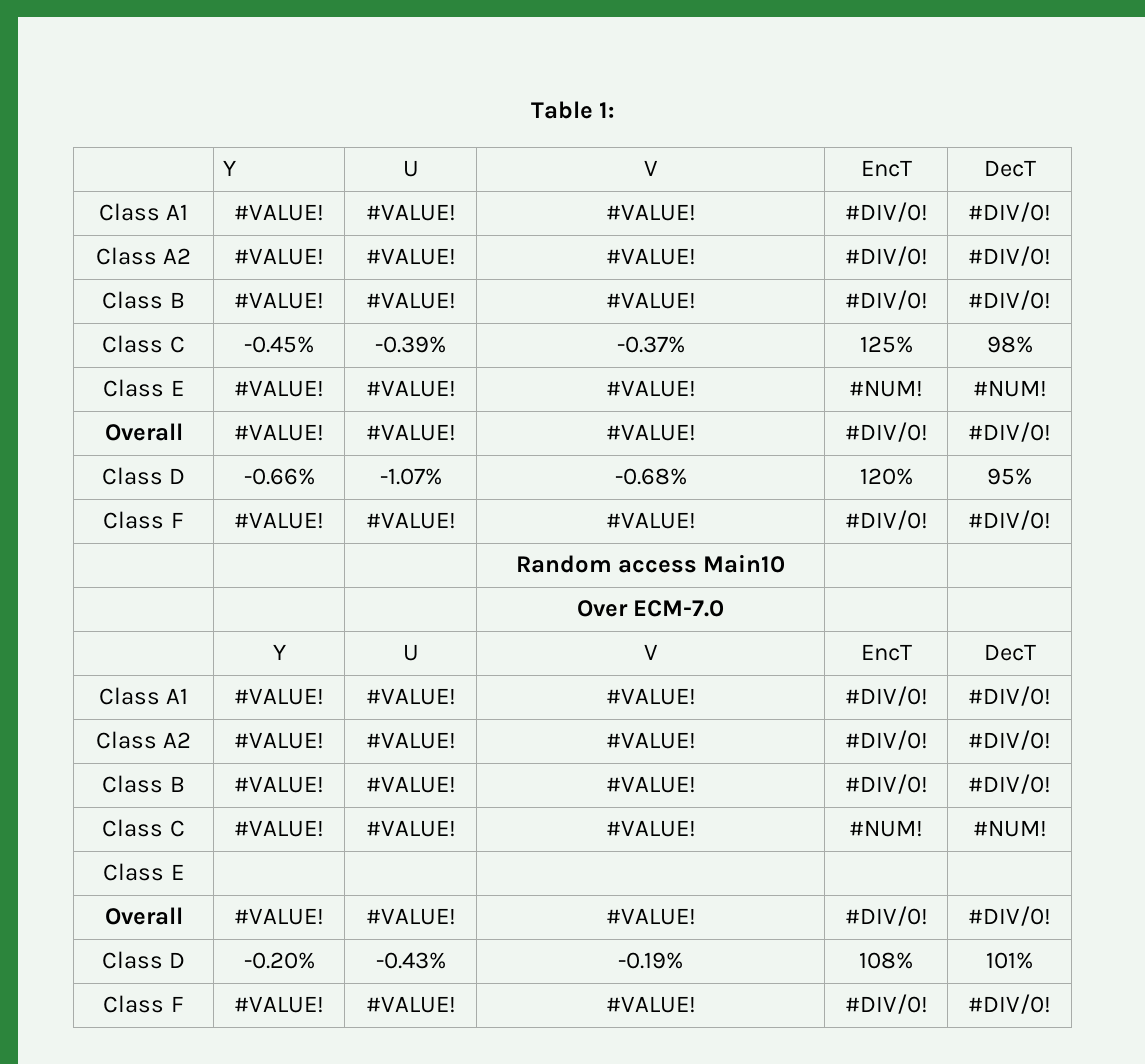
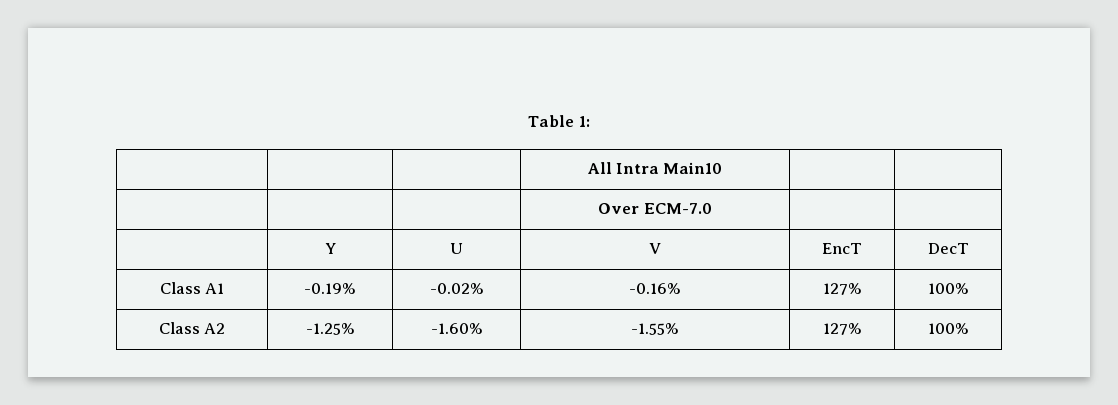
  Table 1:
- | Y | U | V | EncT | DecT
- Class A1 | #VALUE! | #VALUE! | #VALUE! | #DIV/0! | #DIV/0!
- Class A2 | #VALUE! | #VALUE! | #VALUE! | #DIV/0! | #DIV/0!
- Class B | #VALUE! | #VALUE! | #VALUE! | #DIV/0! | #DIV/0!
- Class C | -0.45% | -0.39% | -0.37% | 125% | 98%
- Class E | #VALUE! | #VALUE! | #VALUE! | #NUM! | #NUM!
- Overall | #VALUE! | #VALUE! | #VALUE! | #DIV/0! | #DIV/0!
- Class D | -0.66% | -1.07% | -0.68% | 120% | 95%
- Class F | #VALUE! | #VALUE! | #VALUE! | #DIV/0! | #DIV/0!
- | | | Random access Main10 | |
+ | | | All Intra Main10 | |
  | | | Over ECM-7.0 | |
  | Y | U | V | EncT | DecT
- Class A1 | #VALUE! | #VALUE! | #VALUE! | #DIV/0! | #DIV/0!
- Class A2 | #VALUE! | #VALUE! | #VALUE! | #DIV/0! | #DIV/0!
- Class B | #VALUE! | #VALUE! | #VALUE! | #DIV/0! | #DIV/0!
- Class C | #VALUE! | #VALUE! | #VALUE! | #NUM! | #NUM!
- Class E | | | | |
- Overall | #VALUE! | #VALUE! | #VALUE! | #DIV/0! | #DIV/0!
- Class D | -0.20% | -0.43% | -0.19% | 108% | 101%
- Class F | #VALUE! | #VALUE! | #VALUE! | #DIV/0! | #DIV/0!
+ Class A1 | -0.19% | -0.02% | -0.16% | 127% | 100%
+ Class A2 | -1.25% | -1.60% | -1.55% | 127% | 100%

